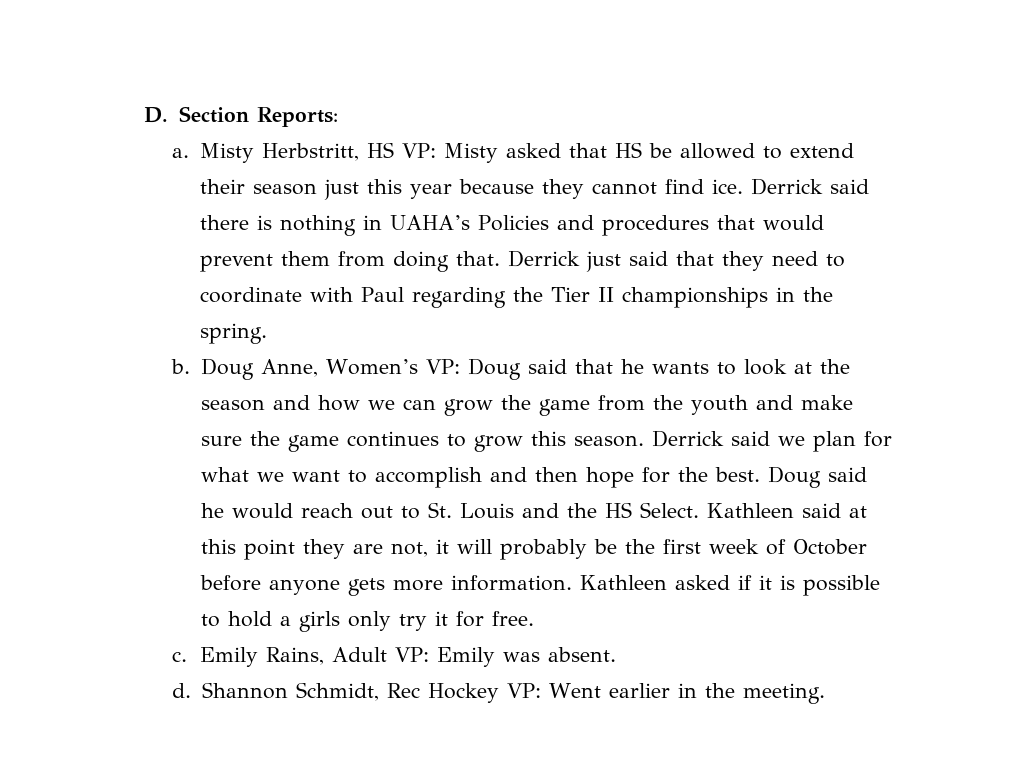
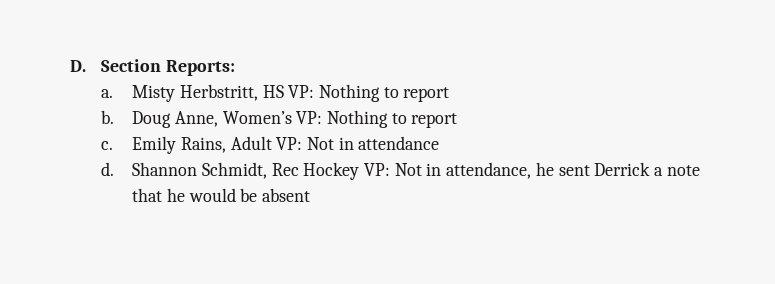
- Misty Herbstritt, HS VP: Misty asked that HS be allowed to extend their season just this year because they cannot find ice. Derrick said there is nothing in UAHA’s Policies and procedures that would prevent them from doing that. Derrick just said that they need to coordinate with Paul regarding the Tier II championships in the spring.
+ Misty Herbstritt, HS VP: Nothing to report
- Doug Anne, Women’s VP: Doug said that he wants to look at the season and how we can grow the game from the youth and make sure the game continues to grow this season. Derrick said we plan for what we want to accomplish and then hope for the best. Doug said he would reach out to St. Louis and the HS Select. Kathleen said at this point they are not, it will probably be the first week of October before anyone gets more information. Kathleen asked if it is possible to hold a girls only try it for free.
+ Doug Anne, Women’s VP: Nothing to report
- Emily Rains, Adult VP: Emily was absent.
+ Emily Rains, Adult VP: Not in attendance
- Shannon Schmidt, Rec Hockey VP: Went earlier in the meeting.
+ Shannon Schmidt, Rec Hockey VP: Not in attendance, he sent Derrick a note that he would be absent

